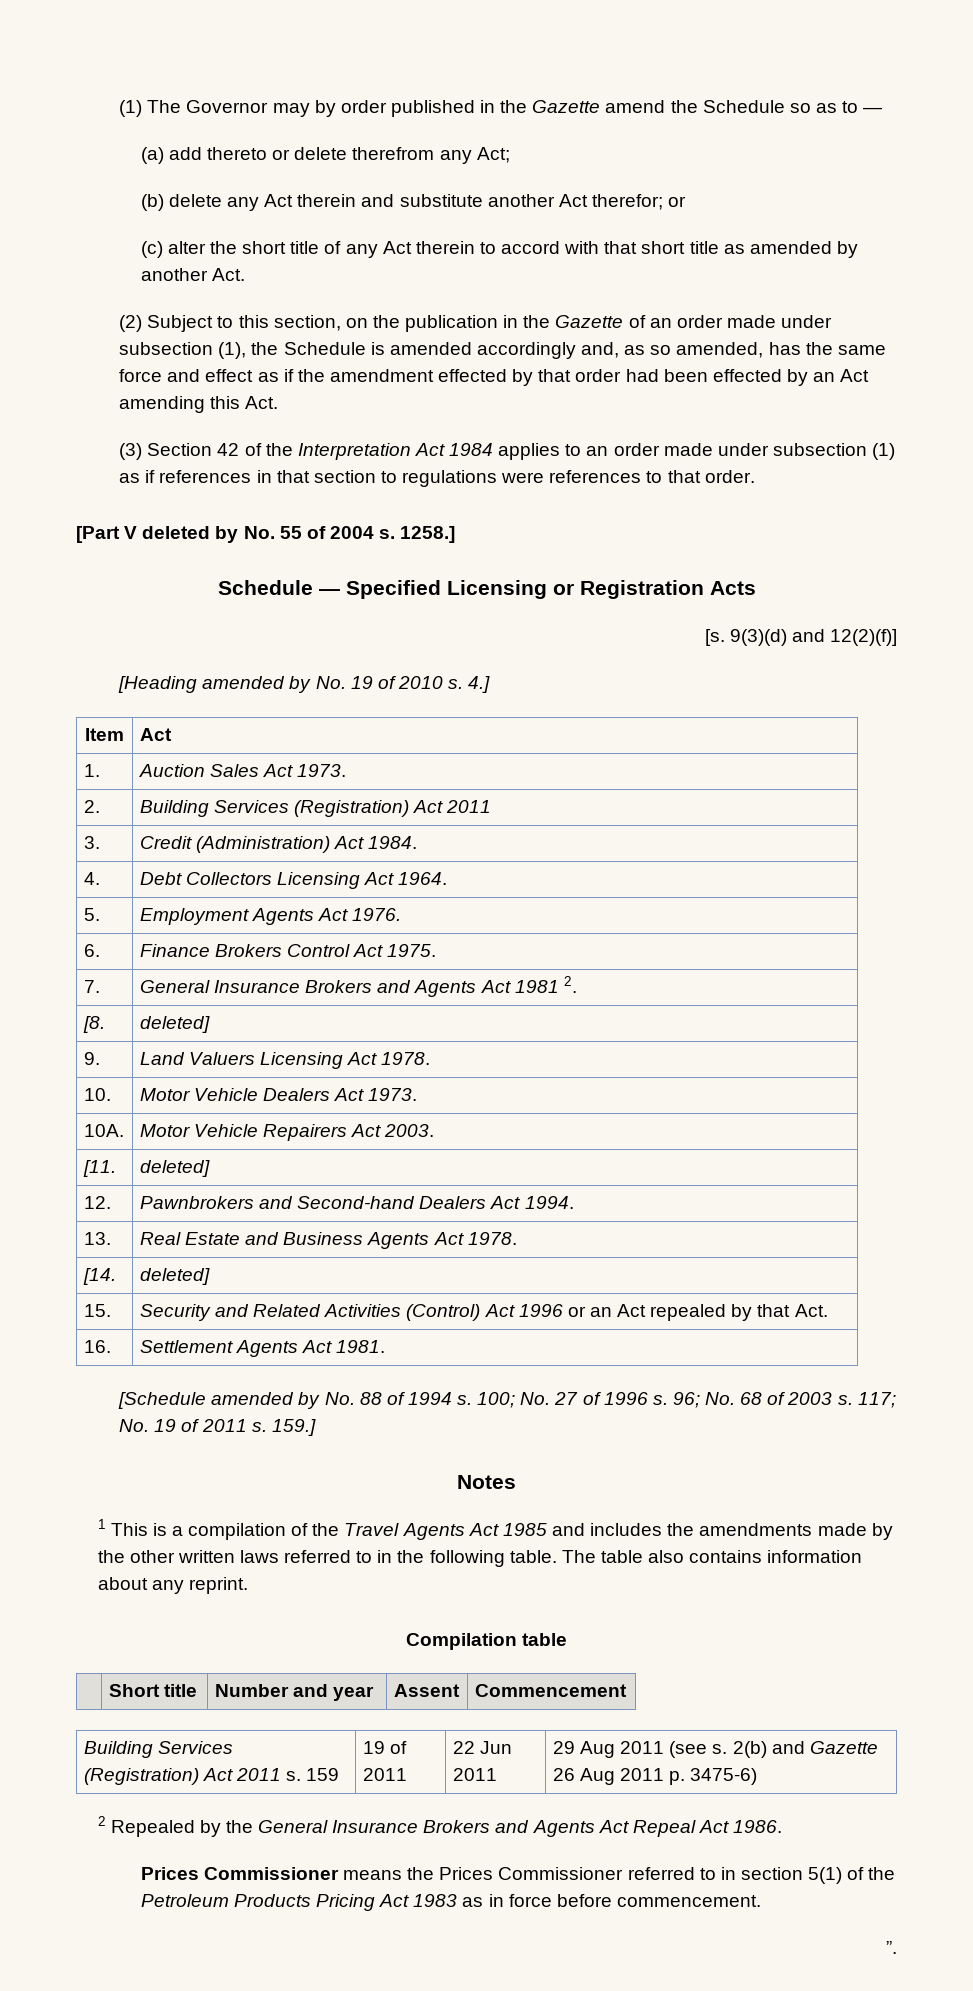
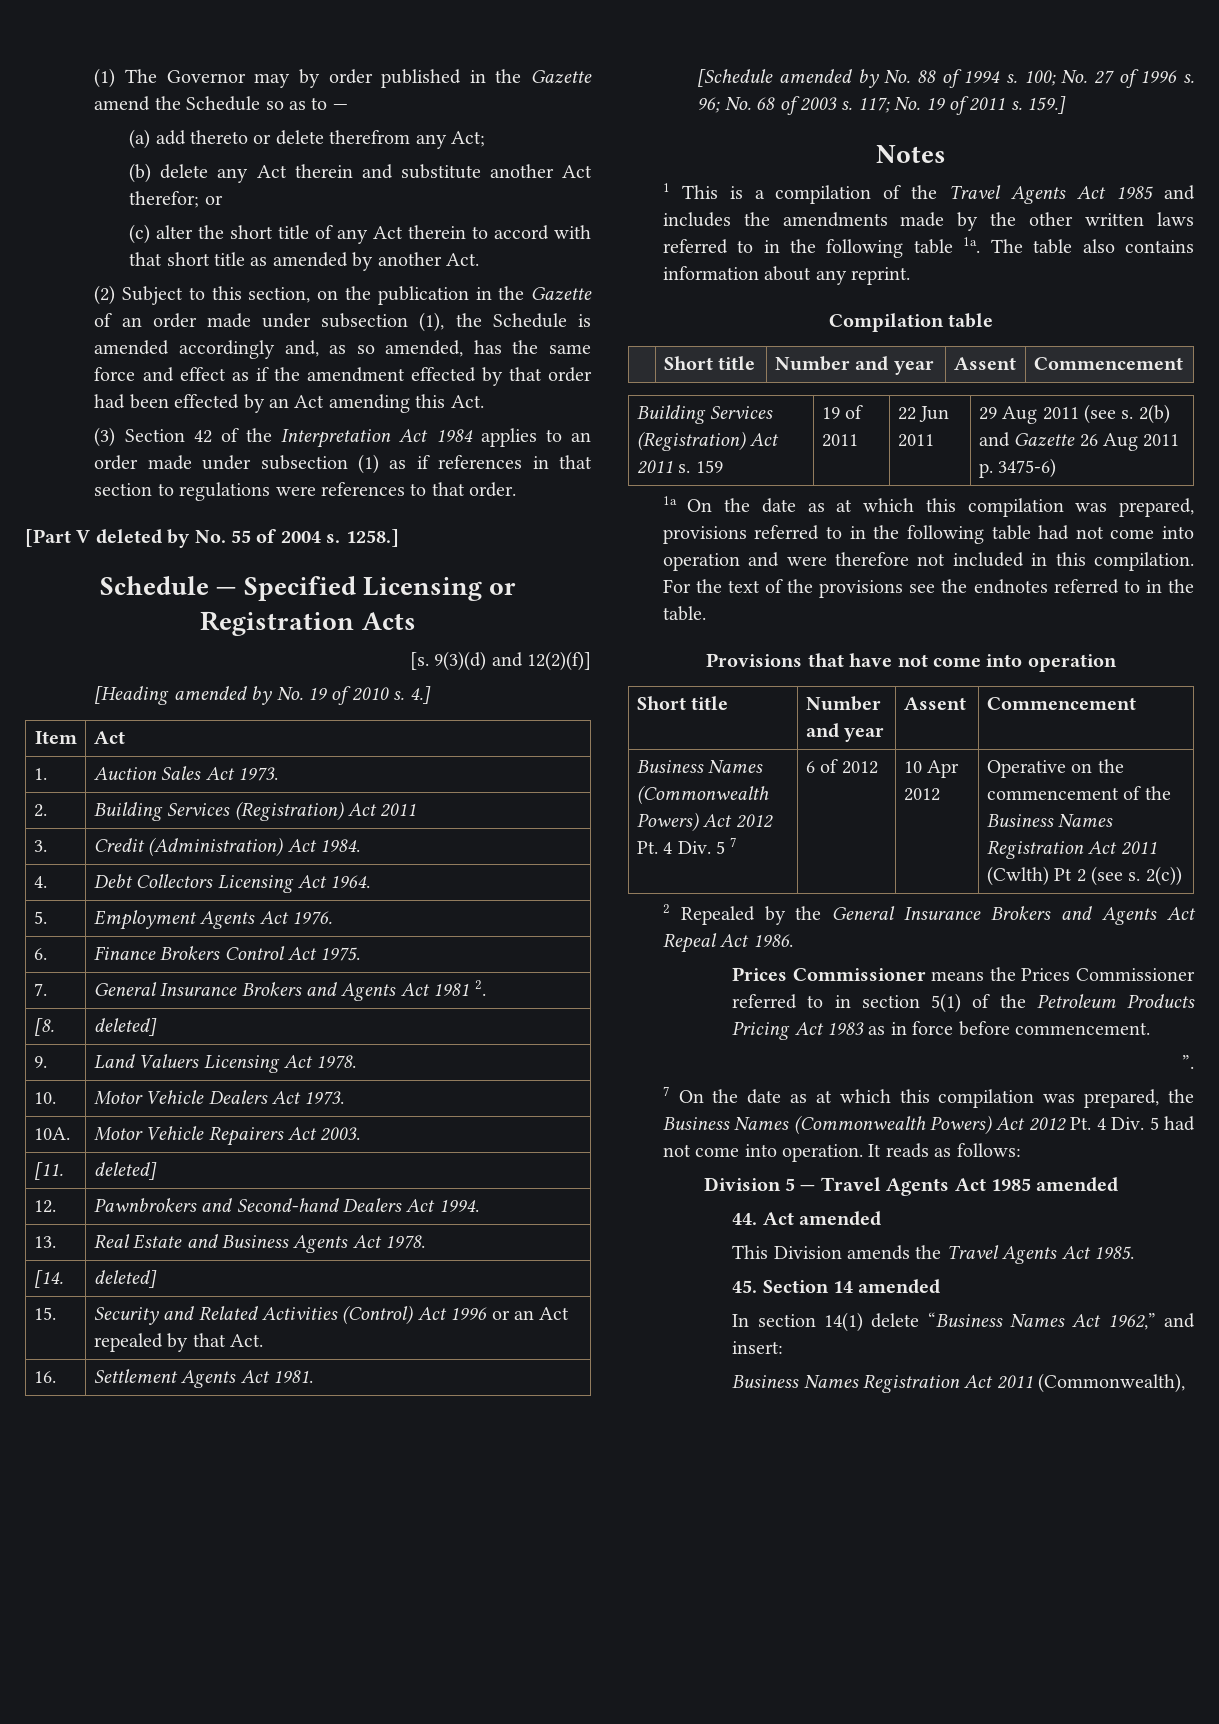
- 1 This is a compilation of the Travel Agents Act 1985 and includes the amendments made by the other written laws referred to in the following table.
+ 1 This is a compilation of the Travel Agents Act 1985 and includes the amendments made by the other written laws referred to in the following table 1a.
+ 1a On the date as at which this compilation was prepared, provisions referred to in the following table had not come into operation and were therefore not included in this compilation. For the text of the provisions see the endnotes referred to in the table.
+ Provisions that have not come into operation
+ Short title | Number and year | Assent | Commencement
+ Business Names (Commonwealth Powers) Act 2012 Pt. 4 Div. 5 7 | 6 of 2012 | 10 Apr 2012 | Operative on the commencement of the Business Names Registration Act 2011 (Cwlth) Pt 2 (see s. 2(c))
+ 7 On the date as at which this compilation was prepared, the Business Names (Commonwealth Powers) Act 2012 Pt. 4 Div. 5 had not come into operation. It reads as follows:
+ Division 5 — Travel Agents Act 1985 amended
+ 44. Act amended
+ This Division amends the Travel Agents Act 1985.
+ 45. Section 14 amended
+ In section 14(1) delete “Business Names Act 1962,” and insert:
+ Business Names Registration Act 2011 (Commonwealth),

